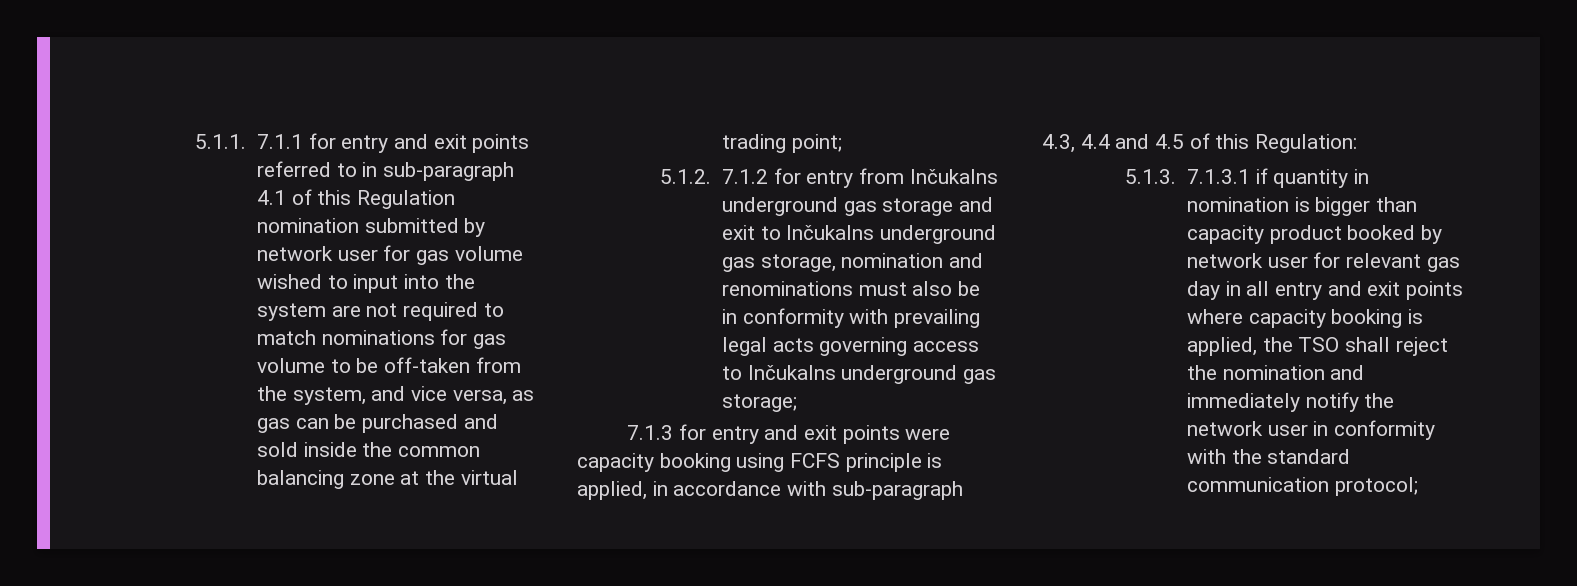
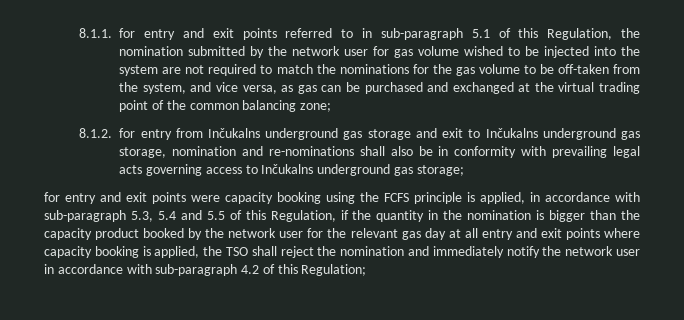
- 5.1.1. 7.1.1 for entry and exit points referred to in sub-paragraph 4.1 of this Regulation nomination submitted by network user for gas volume wished to input into the system are not required to match nominations for gas volume to be off-taken from the system, and vice versa, as gas can be purchased and sold inside the common balancing zone at the virtual trading point;
- 5.1.2. 7.1.2 for entry from Inčukalns underground gas storage and exit to Inčukalns underground gas storage, nomination and renominations must also be in conformity with prevailing legal acts governing access to Inčukalns underground gas storage;
+ 8.1.1. for entry and exit points referred to in sub-paragraph 5.1 of this Regulation, the nomination submitted by the network user for gas volume wished to be injected into the system are not required to match the nominations for the gas volume to be off-taken from the system, and vice versa, as gas can be purchased and exchanged at the virtual trading point of the common balancing zone;
+ 8.1.2. for entry from Inčukalns underground gas storage and exit to Inčukalns underground gas storage, nomination and re-nominations shall also be in conformity with prevailing legal acts governing access to Inčukalns underground gas storage;
- 7.1.3 for entry and exit points were capacity booking using FCFS principle is applied, in accordance with sub-paragraph 4.3, 4.4 and 4.5 of this Regulation:
- 5.1.3. 7.1.3.1 if quantity in nomination is bigger than capacity product booked by network user for relevant gas day in all entry and exit points where capacity booking is applied, the TSO shall reject the nomination and immediately notify the network user in conformity with the standard communication protocol;
+ for entry and exit points were capacity booking using the FCFS principle is applied, in accordance with sub-paragraph 5.3, 5.4 and 5.5 of this Regulation, if the quantity in the nomination is bigger than the capacity product booked by the network user for the relevant gas day at all entry and exit points where capacity booking is applied, the TSO shall reject the nomination and immediately notify the network user in accordance with sub-paragraph 4.2 of this Regulation;

